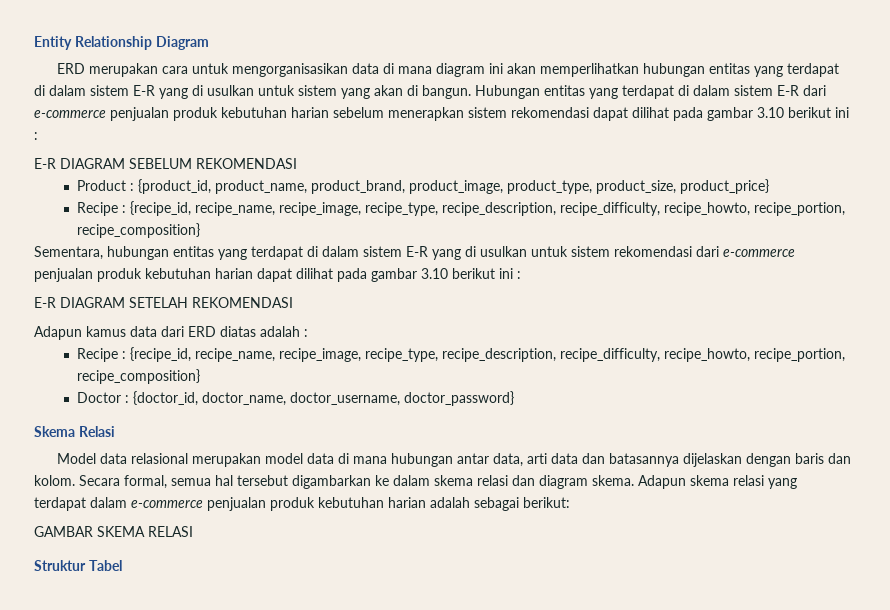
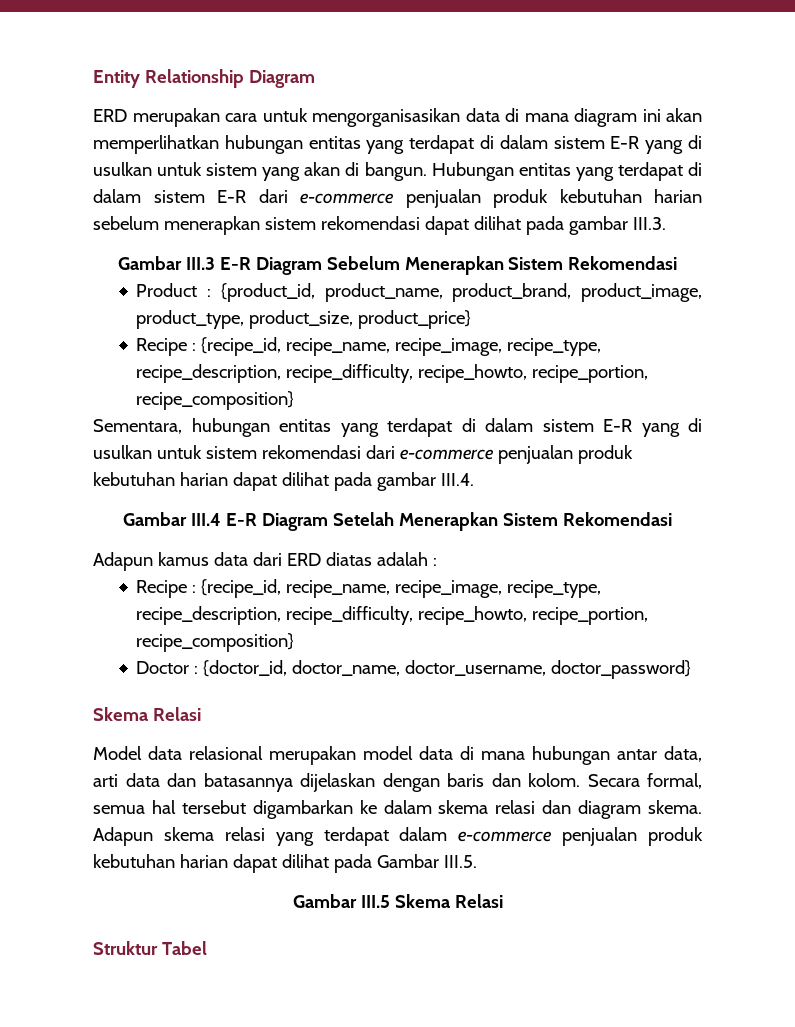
- Hubungan entitas yang terdapat di dalam sistem E-R dari e-commerce penjualan produk kebutuhan harian sebelum menerapkan sistem rekomendasi dapat dilihat pada gambar 3.10 berikut ini :
- E-R DIAGRAM SEBELUM REKOMENDASI
+ Hubungan entitas yang terdapat di dalam sistem E-R dari e-commerce penjualan produk kebutuhan harian sebelum menerapkan sistem rekomendasi dapat dilihat pada gambar III.3.
+ Gambar III.3 E-R Diagram Sebelum Menerapkan Sistem Rekomendasi
- Sementara, hubungan entitas yang terdapat di dalam sistem E-R yang di usulkan untuk sistem rekomendasi dari e-commerce penjualan produk kebutuhan harian dapat dilihat pada gambar 3.10 berikut ini :
- E-R DIAGRAM SETELAH REKOMENDASI
+ Sementara, hubungan entitas yang terdapat di dalam sistem E-R yang di usulkan untuk sistem rekomendasi dari e-commerce penjualan produk kebutuhan harian dapat dilihat pada gambar III.4.
+ Gambar III.4 E-R Diagram Setelah Menerapkan Sistem Rekomendasi
- Adapun skema relasi yang terdapat dalam e-commerce penjualan produk kebutuhan harian adalah sebagai berikut:
- GAMBAR SKEMA RELASI
+ Adapun skema relasi yang terdapat dalam e-commerce penjualan produk kebutuhan harian dapat dilihat pada Gambar III.5.
+ Gambar III.5 Skema Relasi

